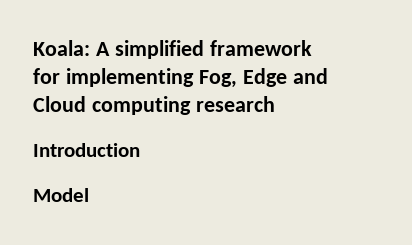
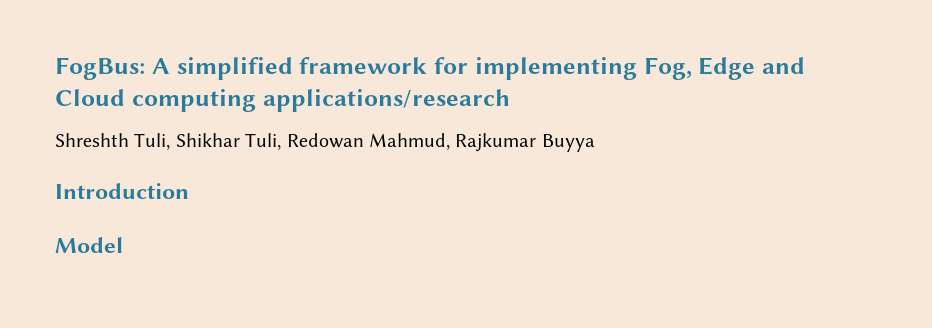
- Koala: A simplified framework for implementing Fog, Edge and Cloud computing research
+ FogBus: A simplified framework for implementing Fog, Edge and Cloud computing applications/research
+ Shreshth Tuli, Shikhar Tuli, Redowan Mahmud, Rajkumar Buyya

